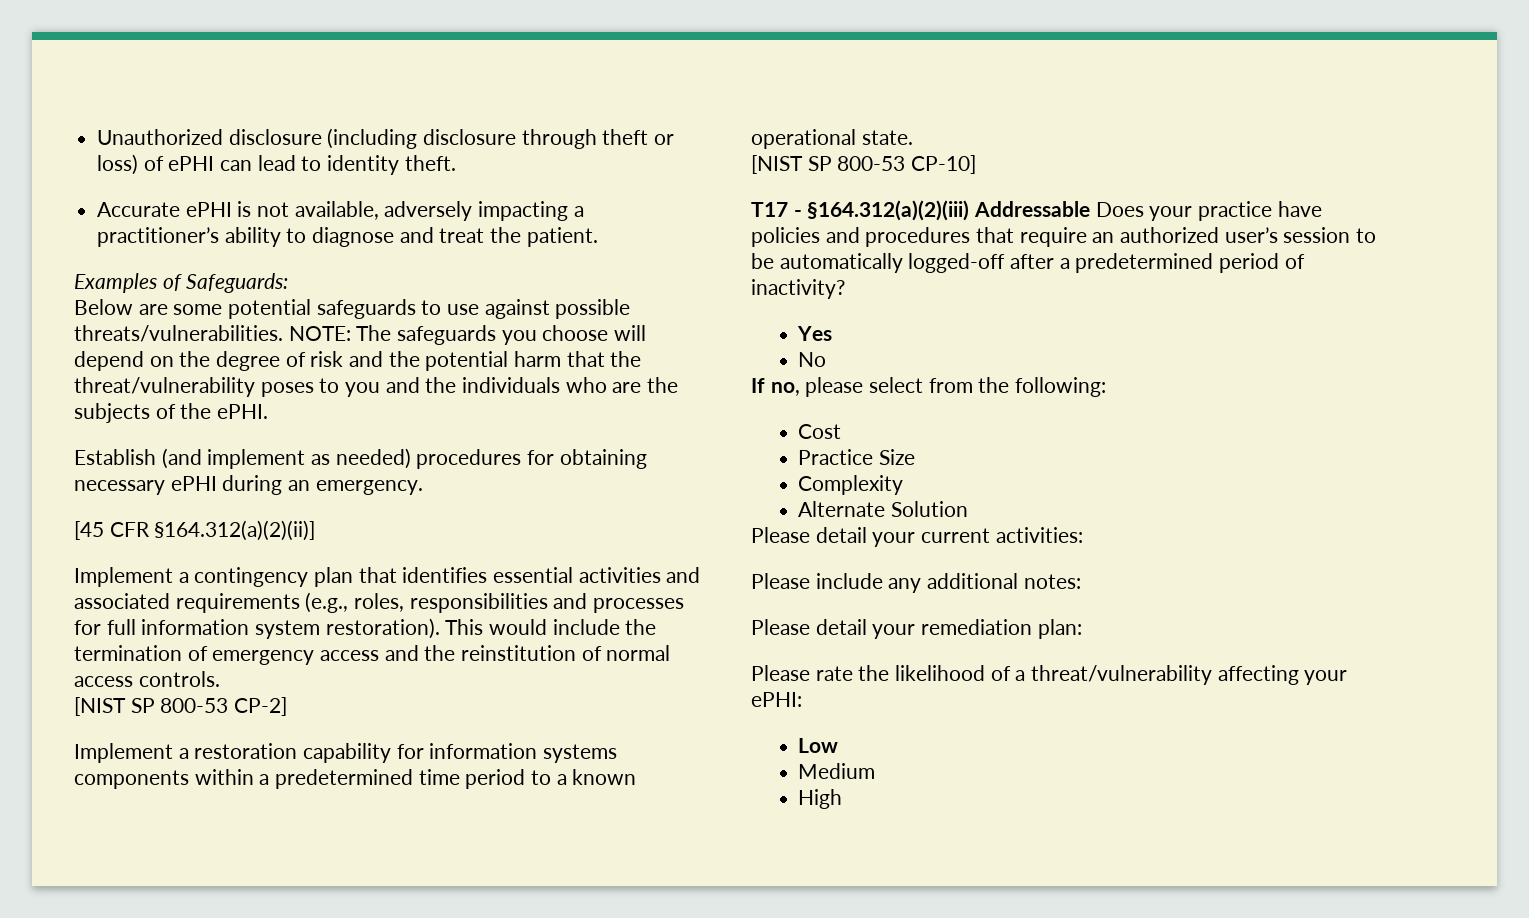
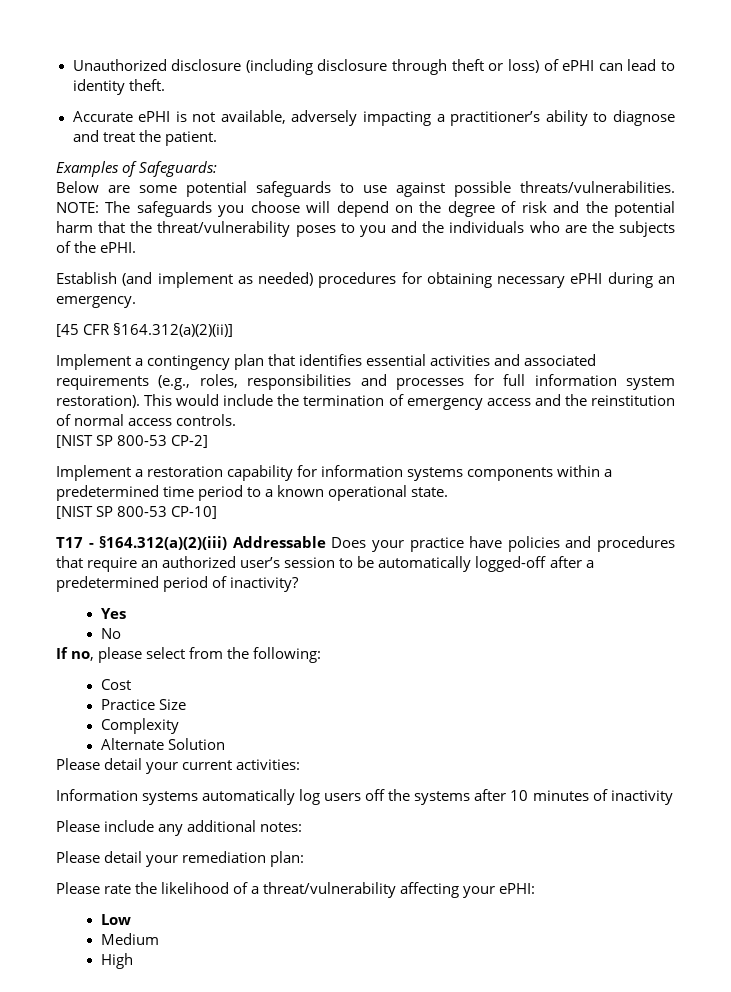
+ Information systems automatically log users off the systems after 10 minutes of inactivity

